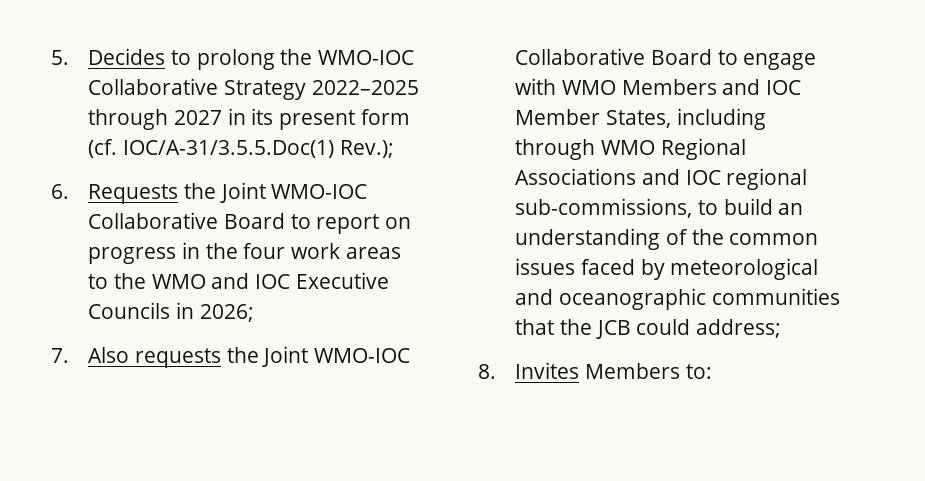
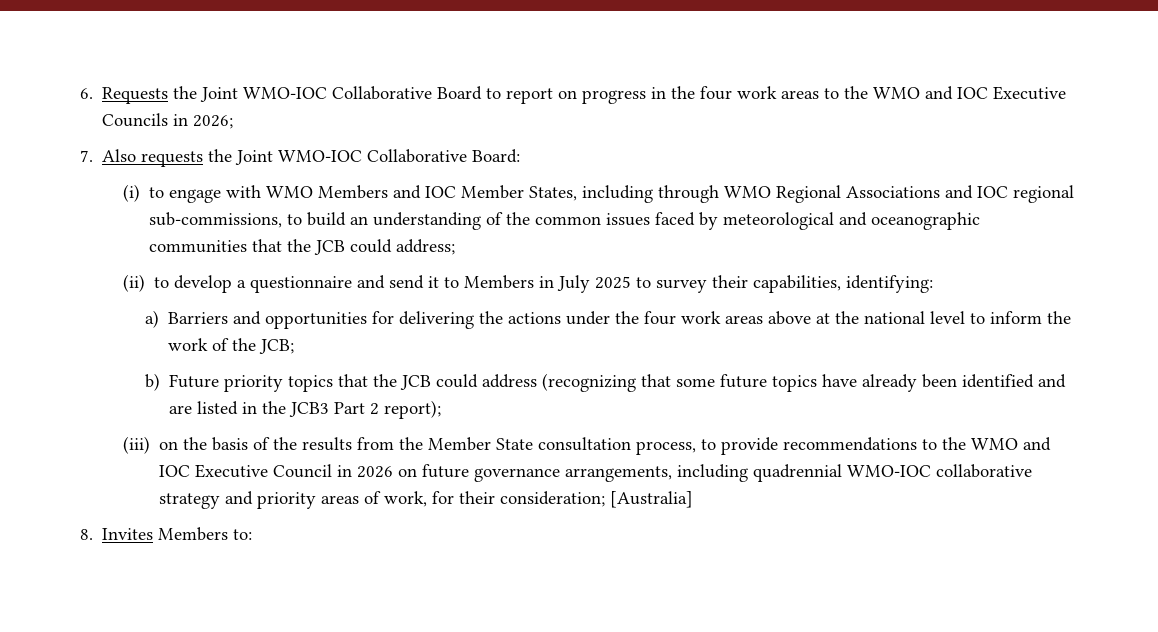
- 5. Decides to prolong the WMO-IOC Collaborative Strategy 2022–2025 through 2027 in its present form (cf. IOC/A-31/3.5.5.Doc(1) Rev.);
- 7. Also requests the Joint WMO-IOC Collaborative Board to engage with WMO Members and IOC Member States, including through WMO Regional Associations and IOC regional sub-commissions, to build an understanding of the common issues faced by meteorological and oceanographic communities that the JCB could address;
+ 7. Also requests the Joint WMO-IOC Collaborative Board:
+ (i) to engage with WMO Members and IOC Member States, including through WMO Regional Associations and IOC regional sub-commissions, to build an understanding of the common issues faced by meteorological and oceanographic communities that the JCB could address;
+ (ii) to develop a questionnaire and send it to Members in July 2025 to survey their capabilities, identifying:
+ a) Barriers and opportunities for delivering the actions under the four work areas above at the national level to inform the work of the JCB;
+ b) Future priority topics that the JCB could address (recognizing that some future topics have already been identified and are listed in the JCB3 Part 2 report);
+ (iii) on the basis of the results from the Member State consultation process, to provide recommendations to the WMO and IOC Executive Council in 2026 on future governance arrangements, including quadrennial WMO-IOC collaborative strategy and priority areas of work, for their consideration; [Australia]

